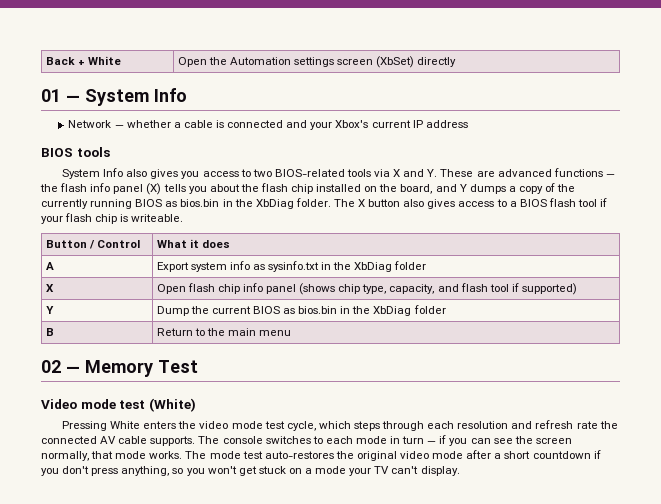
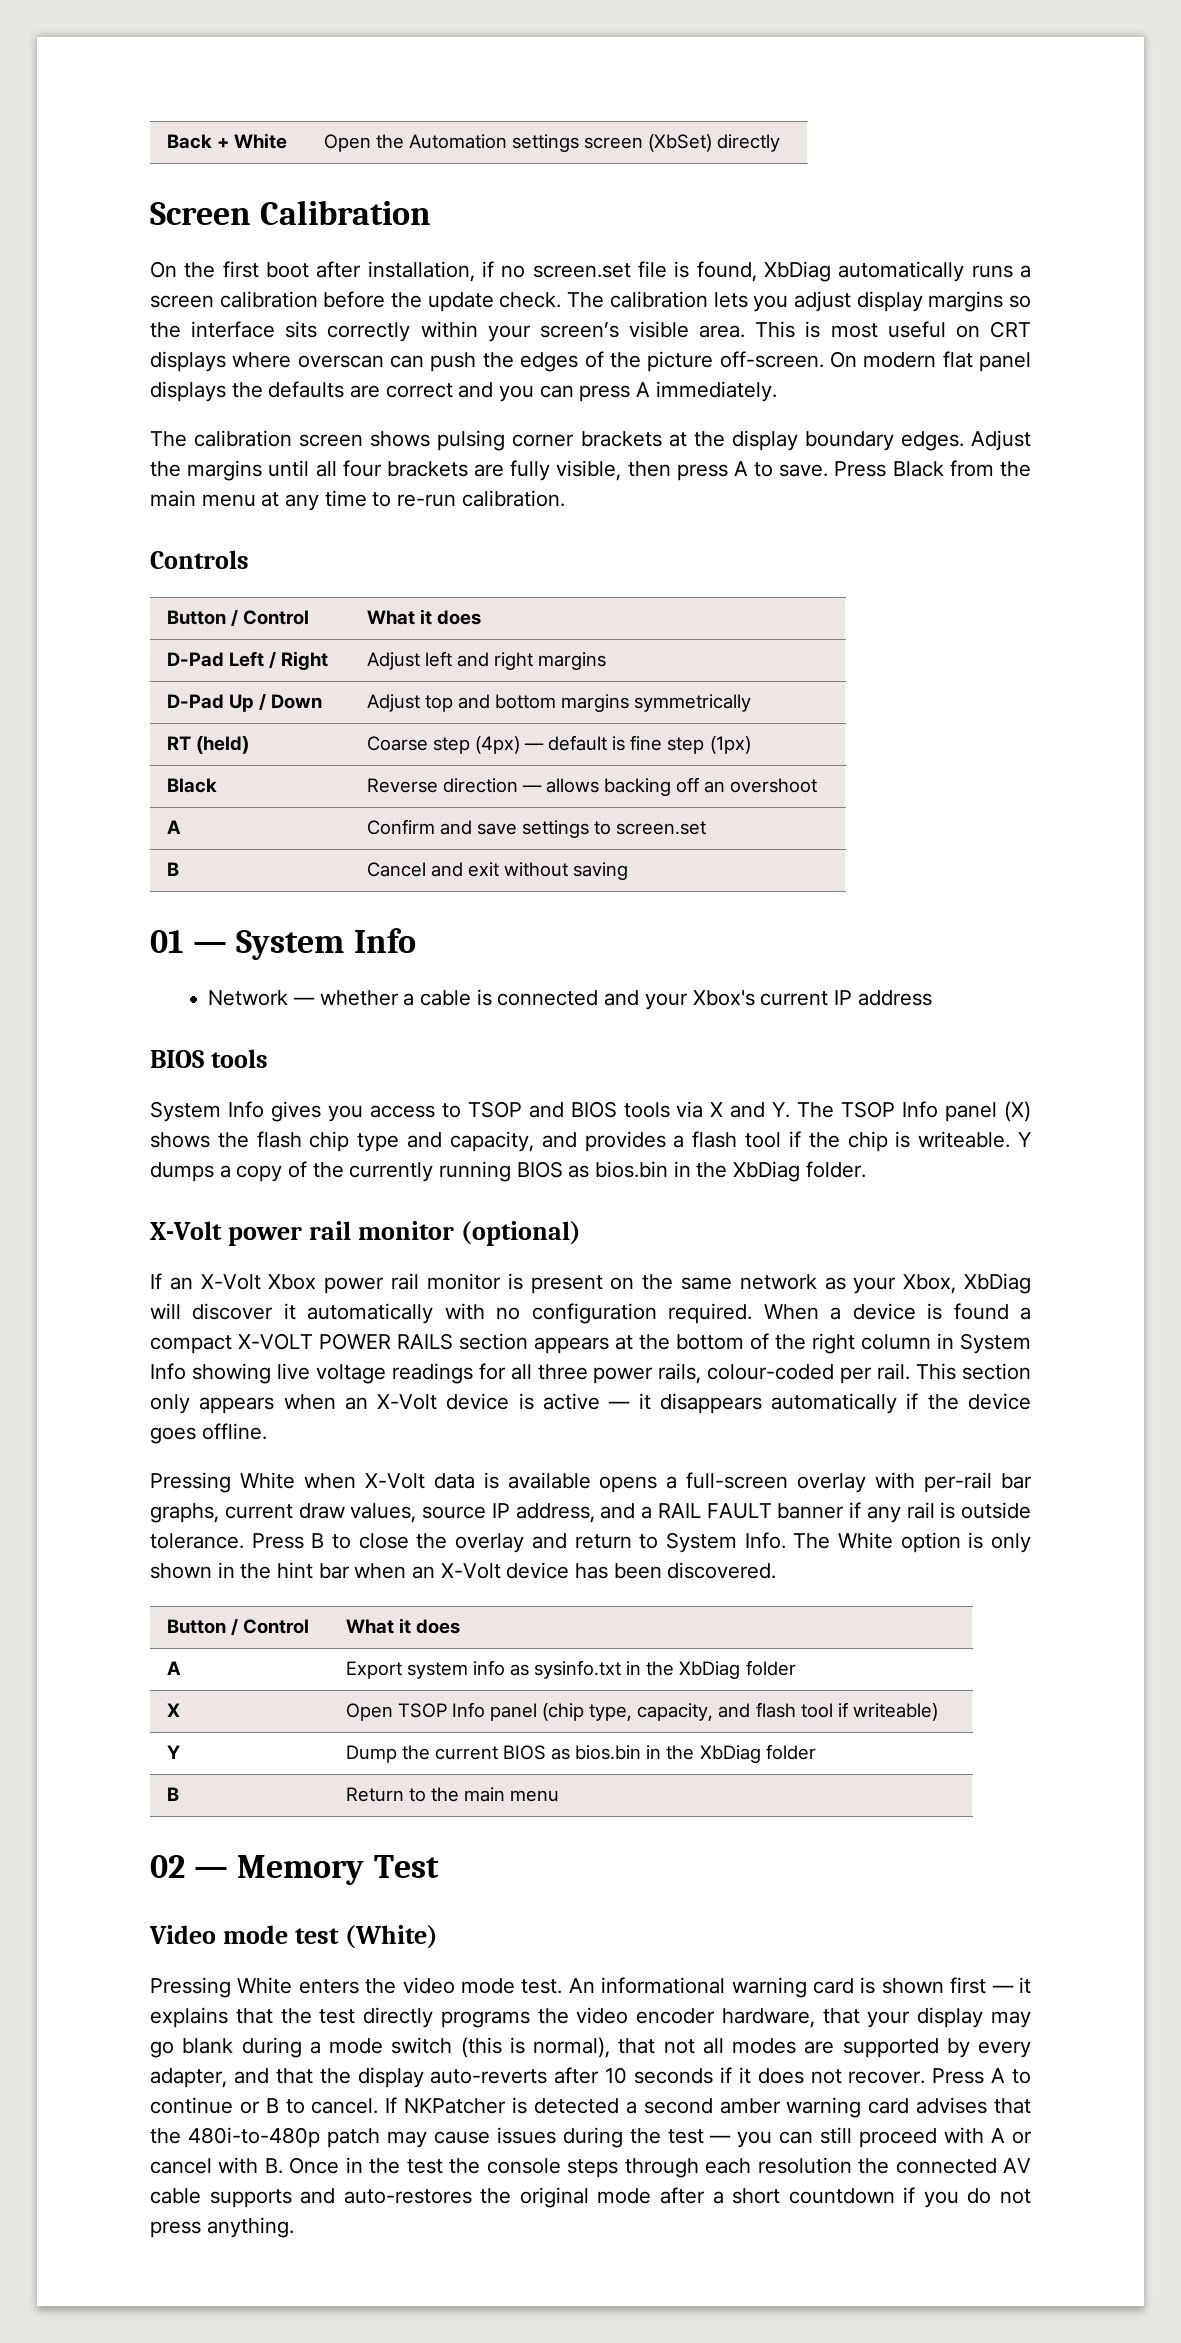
+ Screen Calibration
+ On the first boot after installation, if no screen.set file is found, XbDiag automatically runs a screen calibration before the update check. The calibration lets you adjust display margins so the interface sits correctly within your screen’s visible area. This is most useful on CRT displays where overscan can push the edges of the picture off-screen. On modern flat panel displays the defaults are correct and you can press A immediately.
+ The calibration screen shows pulsing corner brackets at the display boundary edges. Adjust the margins until all four brackets are fully visible, then press A to save. Press Black from the main menu at any time to re-run calibration.
+ Controls
+ Button / Control | What it does
+ D-Pad Left / Right | Adjust left and right margins
+ D-Pad Up / Down | Adjust top and bottom margins symmetrically
+ RT (held) | Coarse step (4px) — default is fine step (1px)
+ Black | Reverse direction — allows backing off an overshoot
+ A | Confirm and save settings to screen.set
+ B | Cancel and exit without saving
- System Info also gives you access to two BIOS-related tools via X and Y. These are advanced functions — the flash info panel (X) tells you about the flash chip installed on the board, and Y dumps a copy of the currently running BIOS as bios.bin in the XbDiag folder. The X button also gives access to a BIOS flash tool if your flash chip is writeable.
+ System Info gives you access to TSOP and BIOS tools via X and Y. The TSOP Info panel (X) shows the flash chip type and capacity, and provides a flash tool if the chip is writeable. Y dumps a copy of the currently running BIOS as bios.bin in the XbDiag folder.
+ X-Volt power rail monitor (optional)
+ If an X-Volt Xbox power rail monitor is present on the same network as your Xbox, XbDiag will discover it automatically with no configuration required. When a device is found a compact X-VOLT POWER RAILS section appears at the bottom of the right column in System Info showing live voltage readings for all three power rails, colour-coded per rail. This section only appears when an X-Volt device is active — it disappears automatically if the device goes offline.
+ Pressing White when X-Volt data is available opens a full-screen overlay with per-rail bar graphs, current draw values, source IP address, and a RAIL FAULT banner if any rail is outside tolerance. Press B to close the overlay and return to System Info. The White option is only shown in the hint bar when an X-Volt device has been discovered.
- X | Open flash chip info panel (shows chip type, capacity, and flash tool if supported)
+ X | Open TSOP Info panel (chip type, capacity, and flash tool if writeable)
- Pressing White enters the video mode test cycle, which steps through each resolution and refresh rate the connected AV cable supports. The console switches to each mode in turn — if you can see the screen normally, that mode works. The mode test auto-restores the original video mode after a short countdown if you don't press anything, so you won't get stuck on a mode your TV can't display.
+ Pressing White enters the video mode test. An informational warning card is shown first — it explains that the test directly programs the video encoder hardware, that your display may go blank during a mode switch (this is normal), that not all modes are supported by every adapter, and that the display auto-reverts after 10 seconds if it does not recover. Press A to continue or B to cancel. If NKPatcher is detected a second amber warning card advises that the 480i-to-480p patch may cause issues during the test — you can still proceed with A or cancel with B. Once in the test the console steps through each resolution the connected AV cable supports and auto-restores the original mode after a short countdown if you do not press anything.

